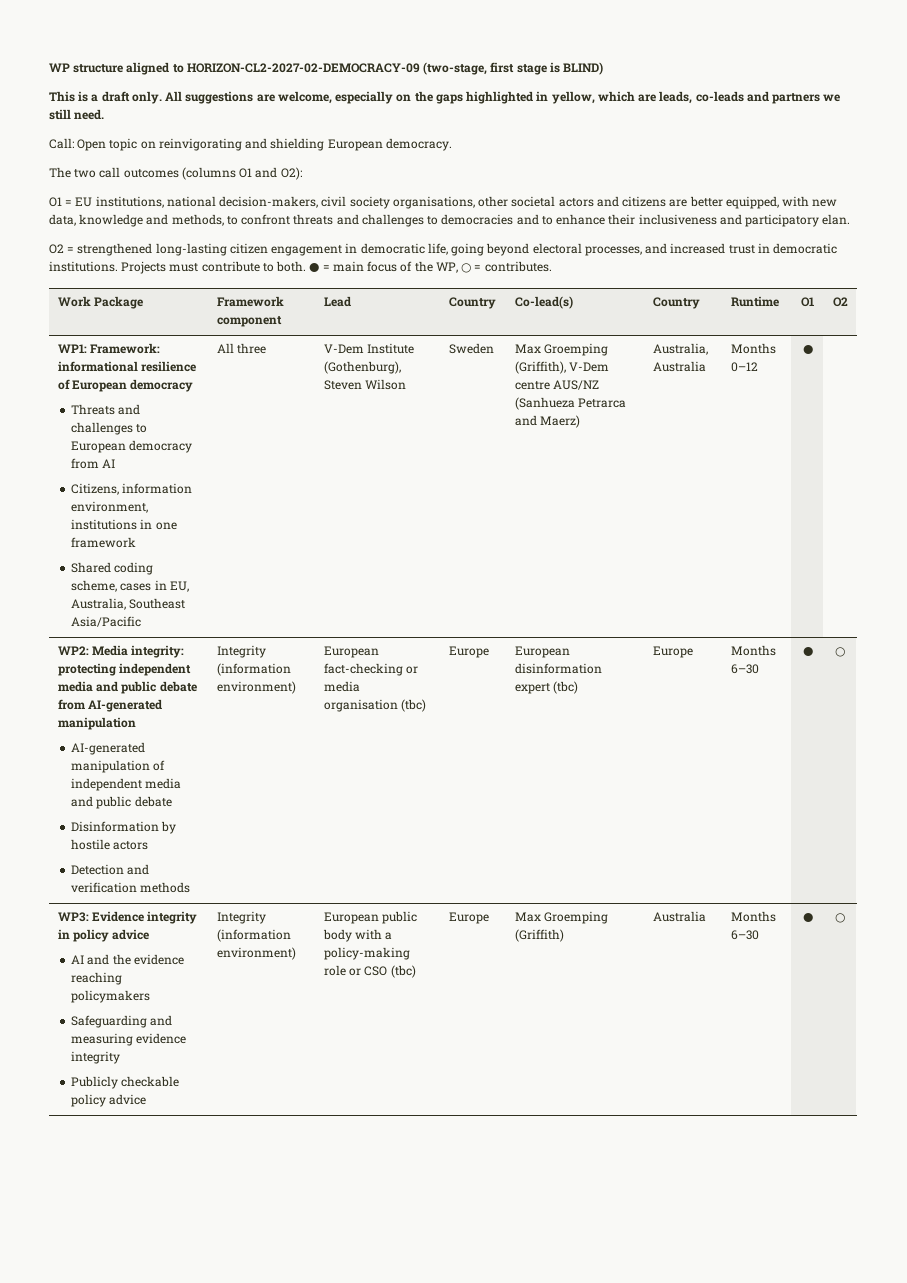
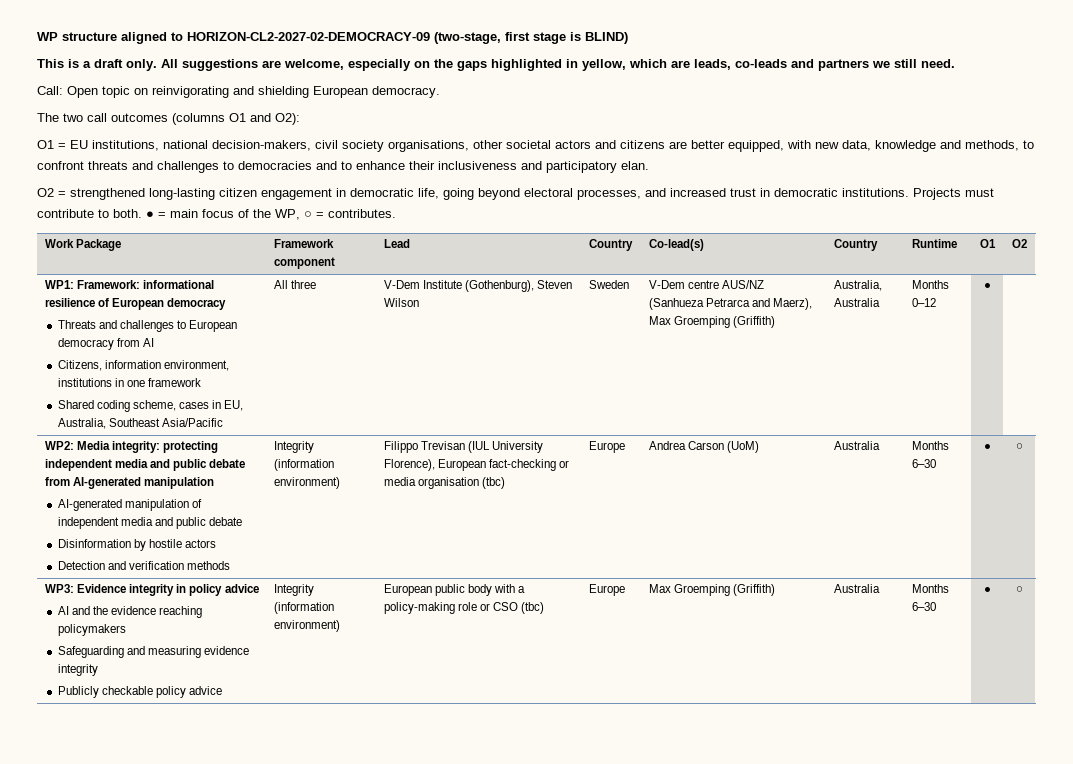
- Max Groemping (Griffith), V-Dem centre AUS/NZ (Sanhueza Petrarca and Maerz)
+ V-Dem centre AUS/NZ (Sanhueza Petrarca and Maerz), Max Groemping (Griffith)
- European fact-checking or media organisation (tbc)
+ Filippo Trevisan (IUL University Florence), European fact-checking or media organisation (tbc)
- European disinformation expert (tbc) | Europe
+ Andrea Carson (UoM) | Australia

